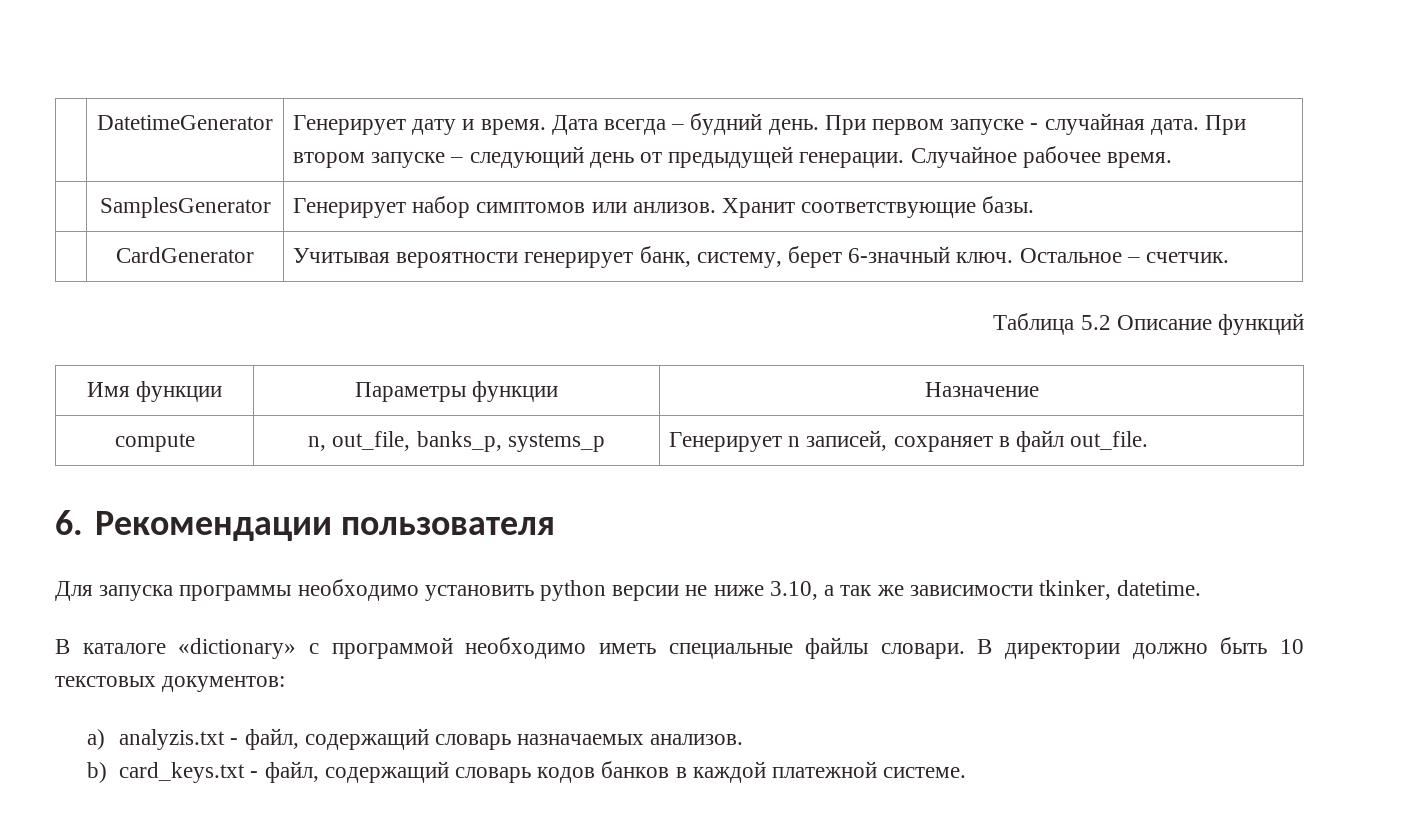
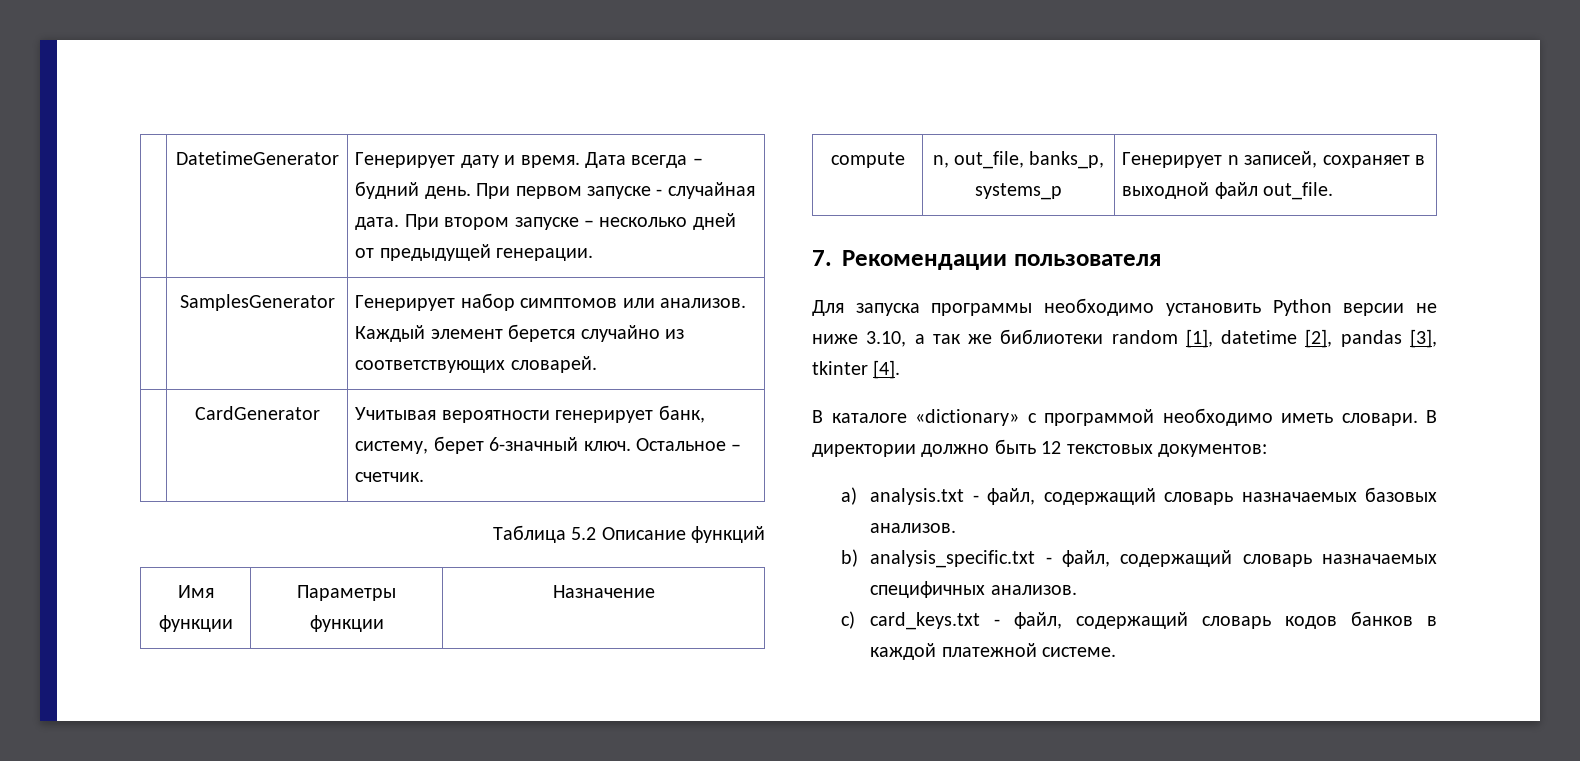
- | DatetimeGenerator | Генерирует дату и время. Дата всегда – будний день. При первом запуске - случайная дата. При втором запуске – следующий день от предыдущей генерации. Случайное рабочее время.
+ | DatetimeGenerator | Генерирует дату и время. Дата всегда – будний день. При первом запуске - случайная дата. При втором запуске – несколько дней от предыдущей генерации.
- | SamplesGenerator | Генерирует набор симптомов или анлизов. Хранит соответствующие базы.
+ | SamplesGenerator | Генерирует набор симптомов или анализов. Каждый элемент берется случайно из соответствующих словарей.
- compute | n, out_file, banks_p, systems_p | Генерирует n записей, сохраняет в файл out_file.
+ compute | n, out_file, banks_p, systems_p | Генерирует n записей, сохраняет в выходной файл out_file.
- 6. Рекомендации пользователя
+ 7. Рекомендации пользователя
- Для запуска программы необходимо установить python версии не ниже 3.10, а так же зависимости tkinker, datetime.
+ Для запуска программы необходимо установить Python версии не ниже 3.10, а так же библиотеки random [1], datetime [2], pandas [3], tkinter [4].
- В каталоге «dictionary» с программой необходимо иметь специальные файлы словари.
+ В каталоге «dictionary» с программой необходимо иметь словари.
- В директории должно быть 10 текстовых документов:
+ В директории должно быть 12 текстовых документов:
- a) analyzis.txt - файл, содержащий словарь назначаемых анализов.
- b) card_keys.txt - файл, содержащий словарь кодов банков в каждой платежной системе.
+ a) analysis.txt - файл, содержащий словарь назначаемых базовых анализов.
+ b) analysis_specific.txt - файл, содержащий словарь назначаемых специфичных анализов.
+ c) card_keys.txt - файл, содержащий словарь кодов банков в каждой платежной системе.

